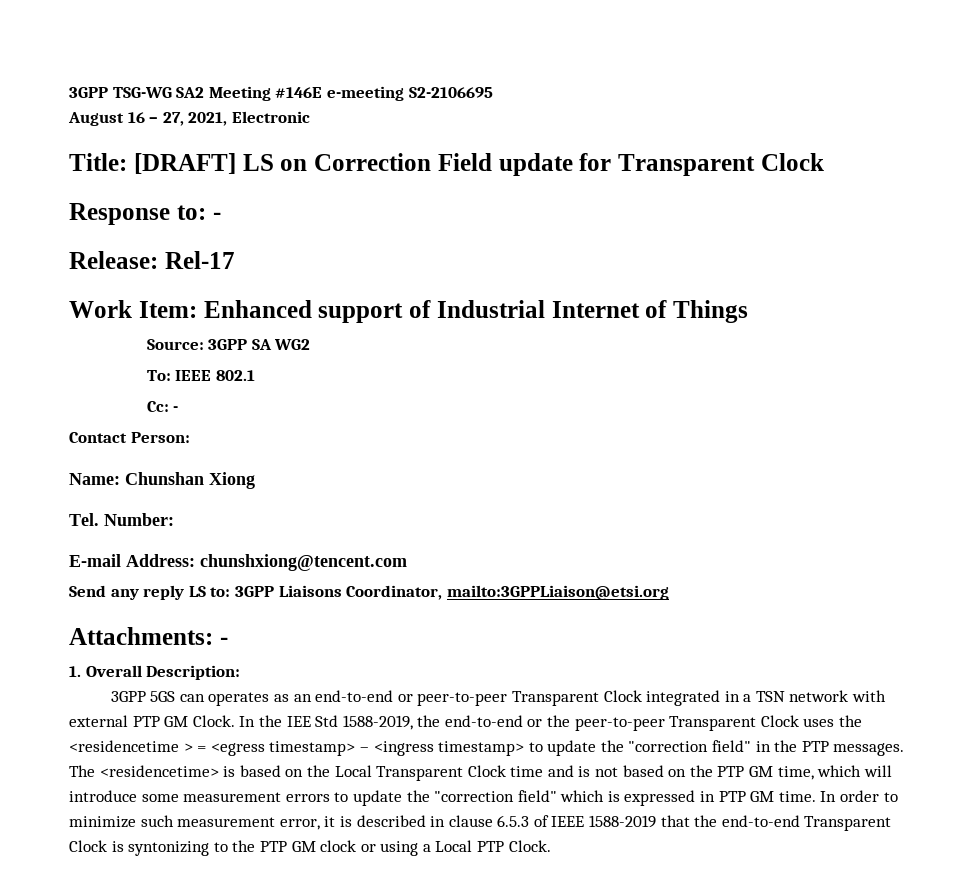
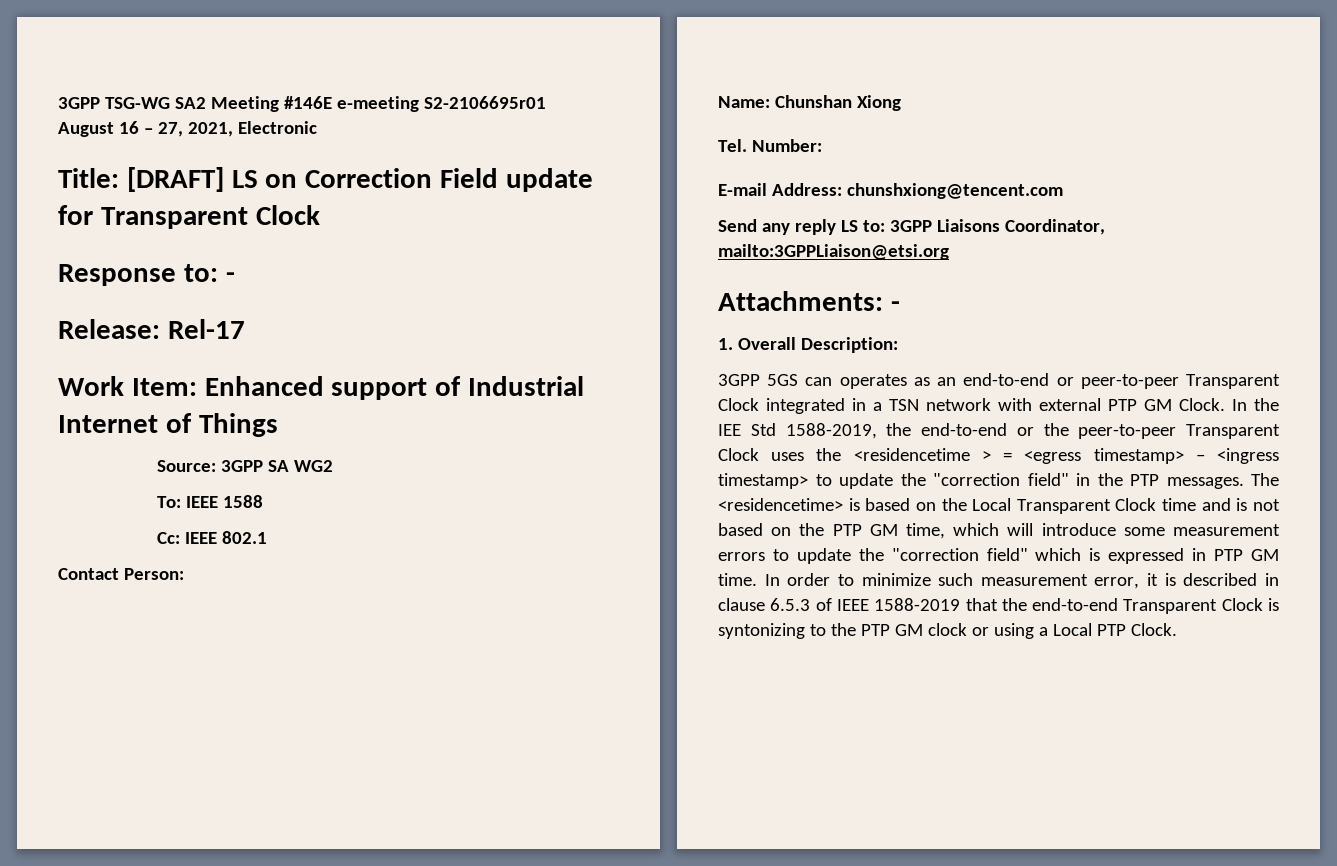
- 3GPP TSG-WG SA2 Meeting #146E e-meeting S2-2106695
+ 3GPP TSG-WG SA2 Meeting #146E e-meeting S2-2106695r01
- To: IEEE 802.1
+ To: IEEE 1588
- Cc: -
+ Cc: IEEE 802.1

